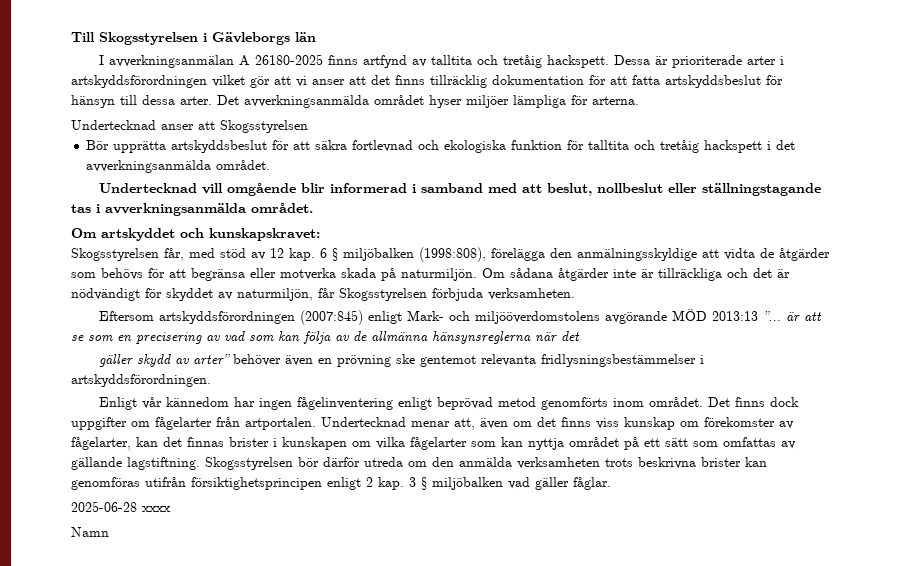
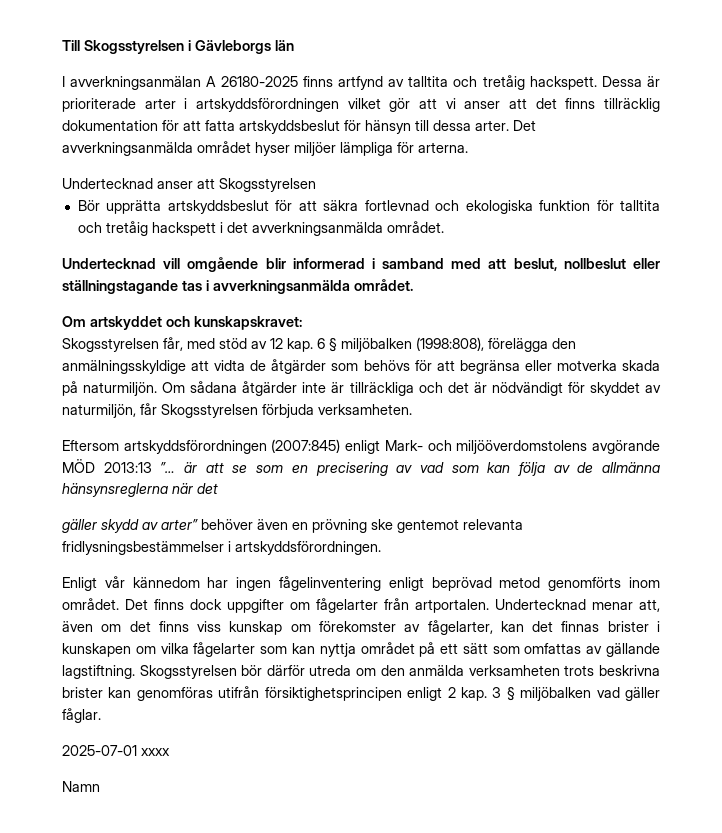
- 2025-06-28 xxxx
+ 2025-07-01 xxxx

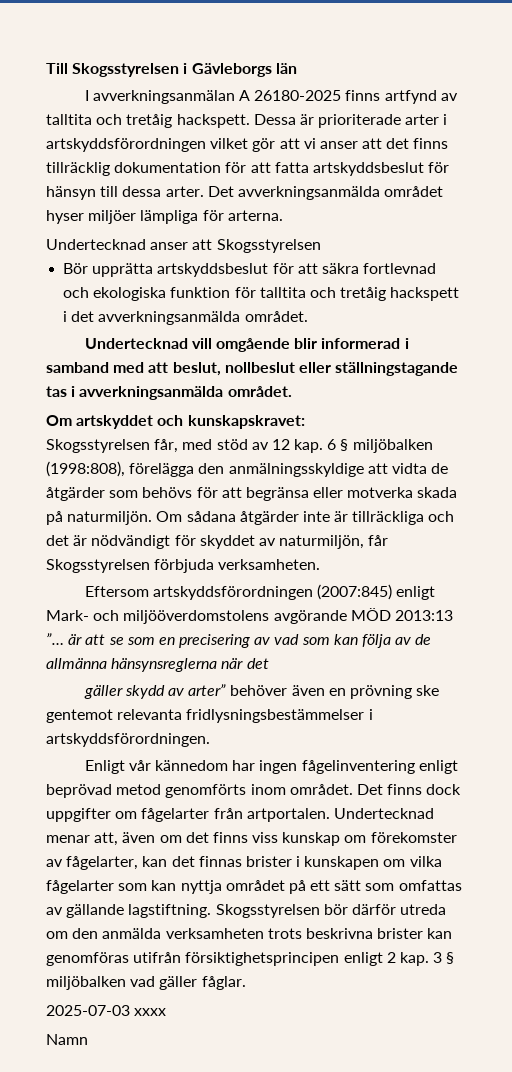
- 2025-07-01 xxxx
+ 2025-07-03 xxxx

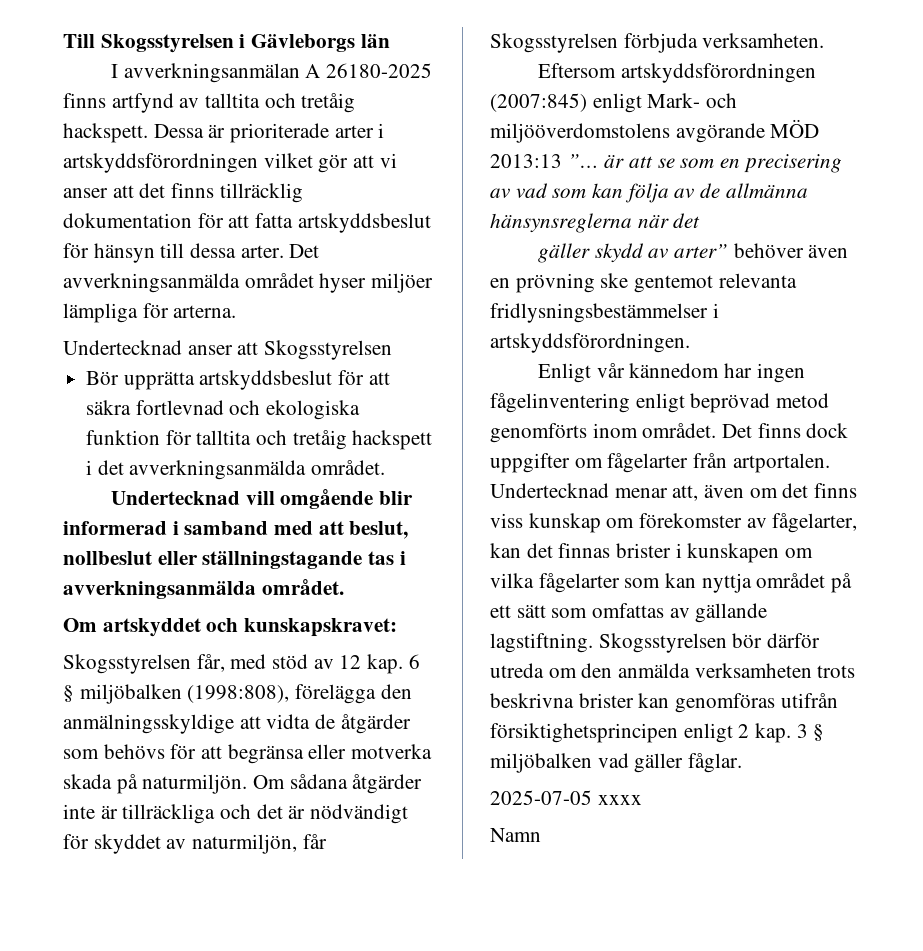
- 2025-07-03 xxxx
+ 2025-07-05 xxxx

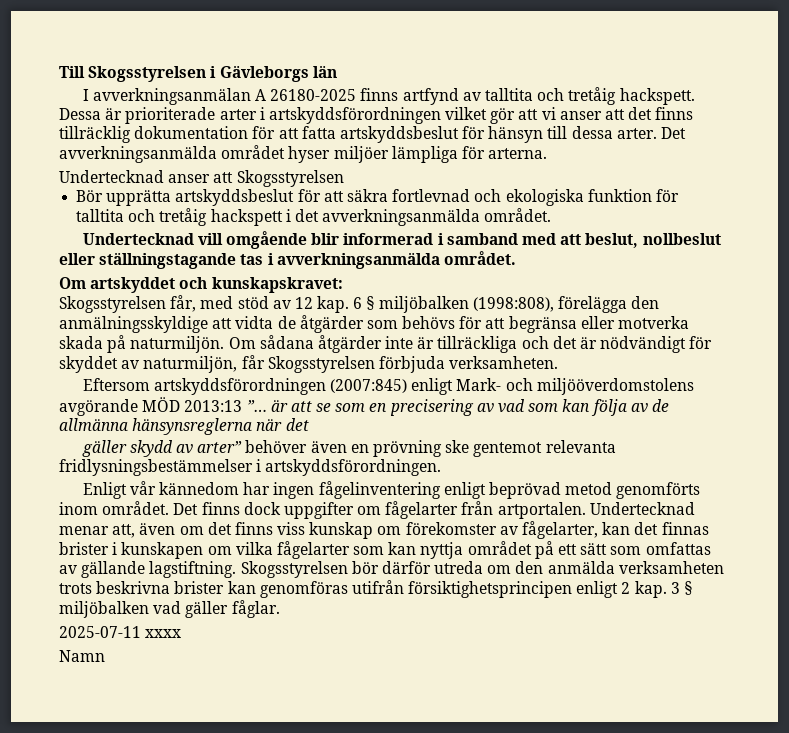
- 2025-07-05 xxxx
+ 2025-07-11 xxxx

